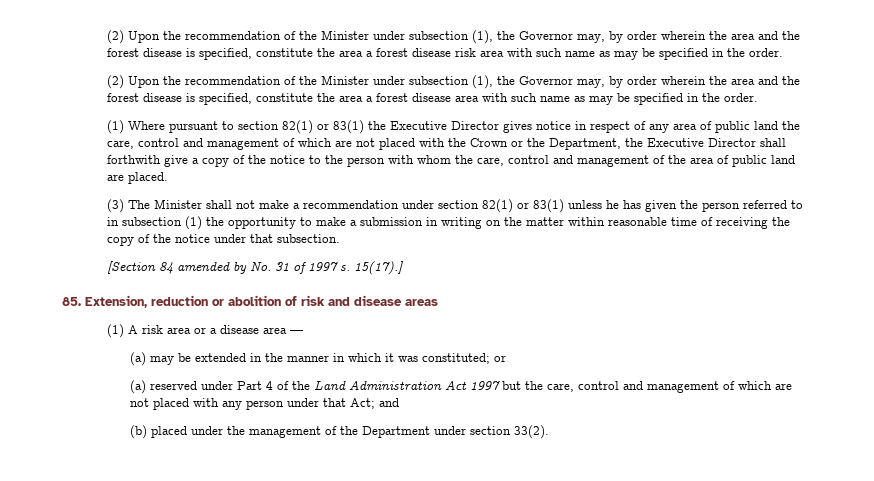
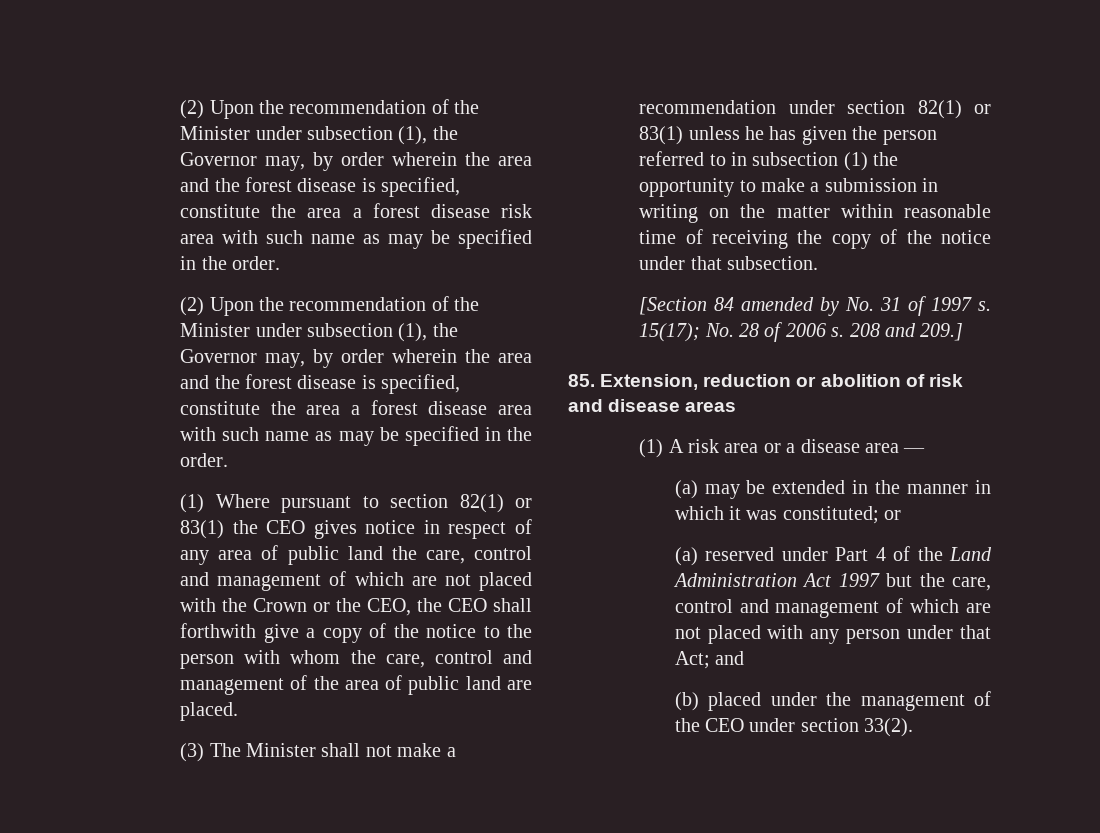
- (1) Where pursuant to section 82(1) or 83(1) the Executive Director gives notice in respect of any area of public land the care, control and management of which are not placed with the Crown or the Department, the Executive Director shall forthwith give a copy of the notice to the person with whom the care, control and management of the area of public land are placed.
+ (1) Where pursuant to section 82(1) or 83(1) the CEO gives notice in respect of any area of public land the care, control and management of which are not placed with the Crown or the CEO, the CEO shall forthwith give a copy of the notice to the person with whom the care, control and management of the area of public land are placed.
- 15(17).]
+ 15(17); No. 28 of 2006 s. 208 and 209.]
- (b) placed under the management of the Department under section 33(2).
+ (b) placed under the management of the CEO under section 33(2).

